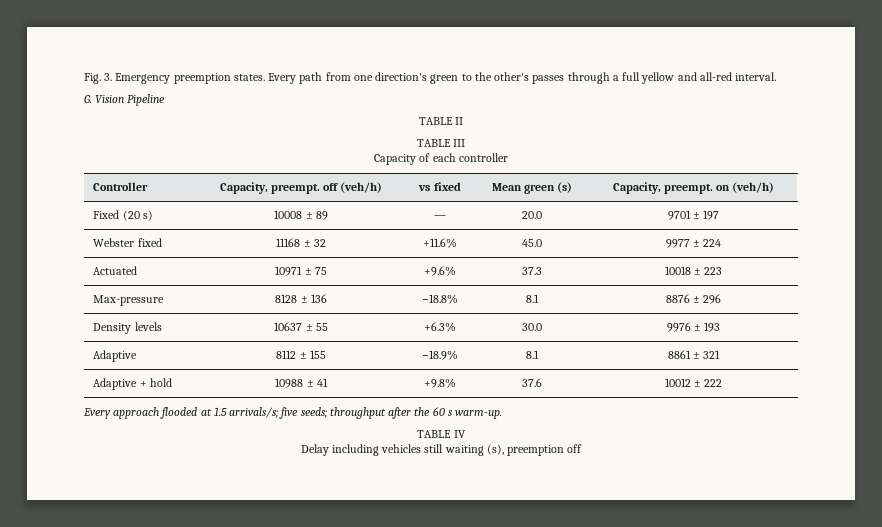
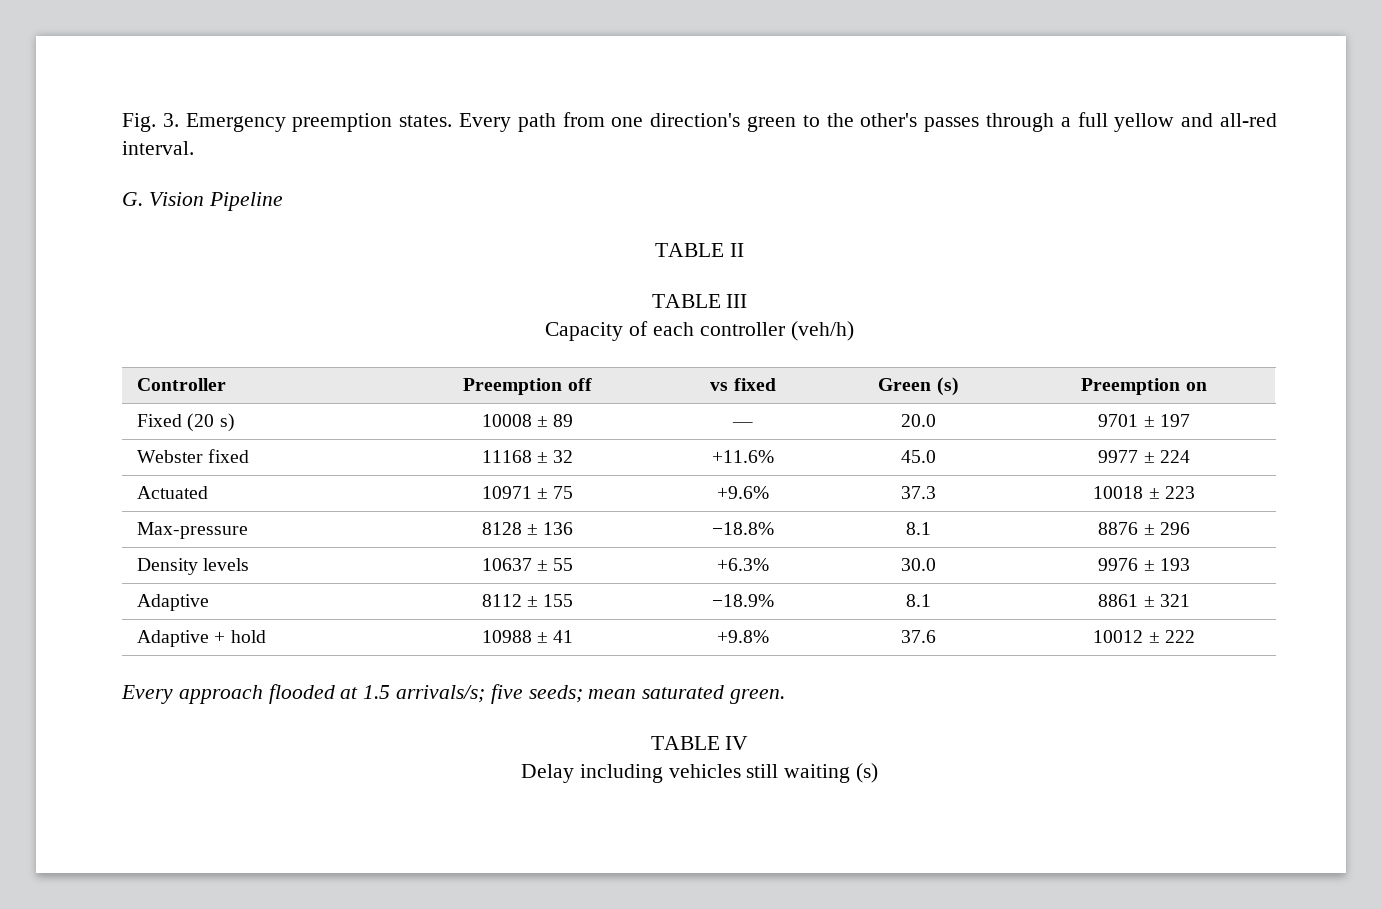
- Capacity of each controller
+ Capacity of each controller (veh/h)
- Controller | Capacity, preempt. off (veh/h) | vs fixed | Mean green (s) | Capacity, preempt. on (veh/h)
+ Controller | Preemption off | vs fixed | Green (s) | Preemption on
- Every approach flooded at 1.5 arrivals/s; five seeds; throughput after the 60 s warm-up.
+ Every approach flooded at 1.5 arrivals/s; five seeds; mean saturated green.
- Delay including vehicles still waiting (s), preemption off
+ Delay including vehicles still waiting (s)

